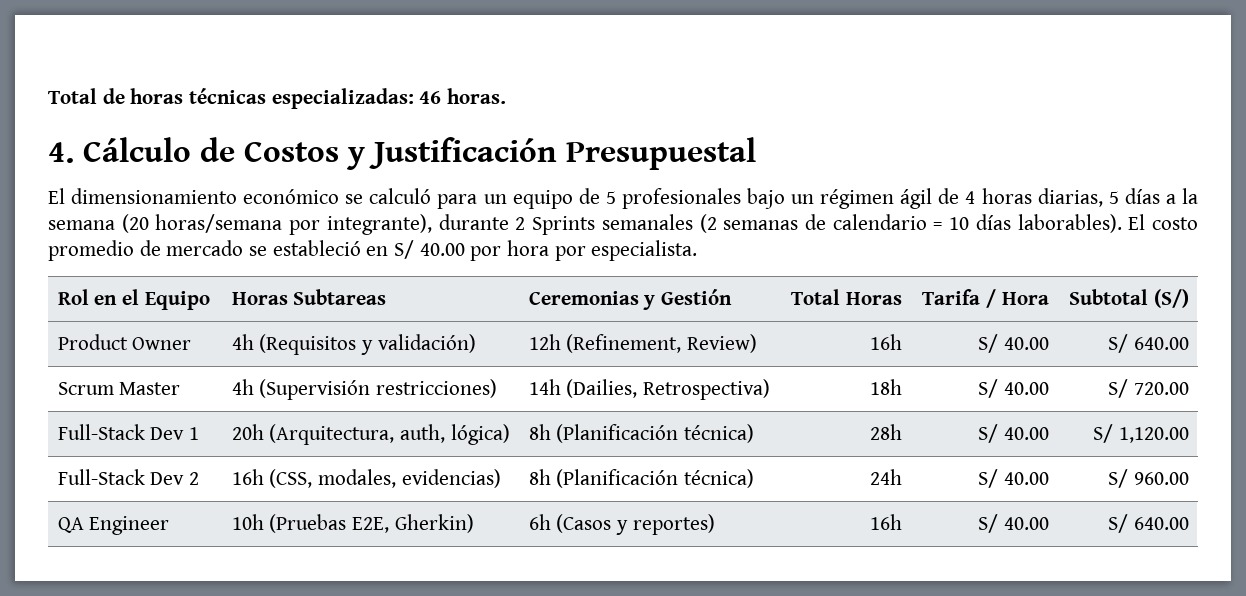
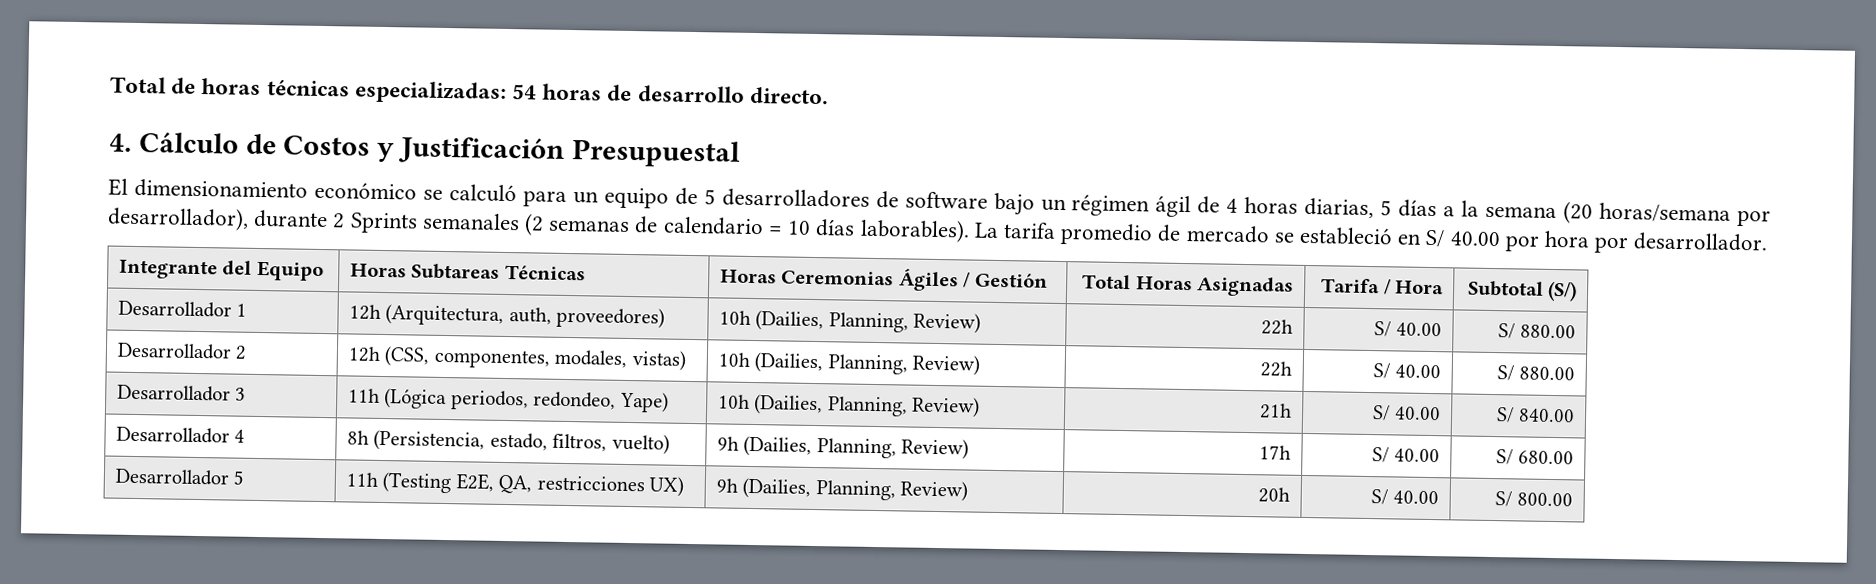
- Total de horas técnicas especializadas: 46 horas.
+ Total de horas técnicas especializadas: 54 horas de desarrollo directo.
- El dimensionamiento económico se calculó para un equipo de 5 profesionales bajo un régimen ágil de 4 horas diarias, 5 días a la semana (20 horas/semana por integrante), durante 2 Sprints semanales (2 semanas de calendario = 10 días laborables).
+ El dimensionamiento económico se calculó para un equipo de 5 desarrolladores de software bajo un régimen ágil de 4 horas diarias, 5 días a la semana (20 horas/semana por desarrollador), durante 2 Sprints semanales (2 semanas de calendario = 10 días laborables).
- El costo promedio de mercado se estableció en S/ 40.00 por hora por especialista.
- Rol en el Equipo | Horas Subtareas | Ceremonias y Gestión | Total Horas | Tarifa / Hora | Subtotal (S/)
+ La tarifa promedio de mercado se estableció en S/ 40.00 por hora por desarrollador.
+ Integrante del Equipo | Horas Subtareas Técnicas | Horas Ceremonias Ágiles / Gestión | Total Horas Asignadas | Tarifa / Hora | Subtotal (S/)
- Product Owner | 4h (Requisitos y validación) | 12h (Refinement, Review) | 16h | S/ 40.00 | S/ 640.00
- Scrum Master | 4h (Supervisión restricciones) | 14h (Dailies, Retrospectiva) | 18h | S/ 40.00 | S/ 720.00
- Full-Stack Dev 1 | 20h (Arquitectura, auth, lógica) | 8h (Planificación técnica) | 28h | S/ 40.00 | S/ 1,120.00
- Full-Stack Dev 2 | 16h (CSS, modales, evidencias) | 8h (Planificación técnica) | 24h | S/ 40.00 | S/ 960.00
- QA Engineer | 10h (Pruebas E2E, Gherkin) | 6h (Casos y reportes) | 16h | S/ 40.00 | S/ 640.00
+ Desarrollador 1 | 12h (Arquitectura, auth, proveedores) | 10h (Dailies, Planning, Review) | 22h | S/ 40.00 | S/ 880.00
+ Desarrollador 2 | 12h (CSS, componentes, modales, vistas) | 10h (Dailies, Planning, Review) | 22h | S/ 40.00 | S/ 880.00
+ Desarrollador 3 | 11h (Lógica periodos, redondeo, Yape) | 10h (Dailies, Planning, Review) | 21h | S/ 40.00 | S/ 840.00
+ Desarrollador 4 | 8h (Persistencia, estado, filtros, vuelto) | 9h (Dailies, Planning, Review) | 17h | S/ 40.00 | S/ 680.00
+ Desarrollador 5 | 11h (Testing E2E, QA, restricciones UX) | 9h (Dailies, Planning, Review) | 20h | S/ 40.00 | S/ 800.00

